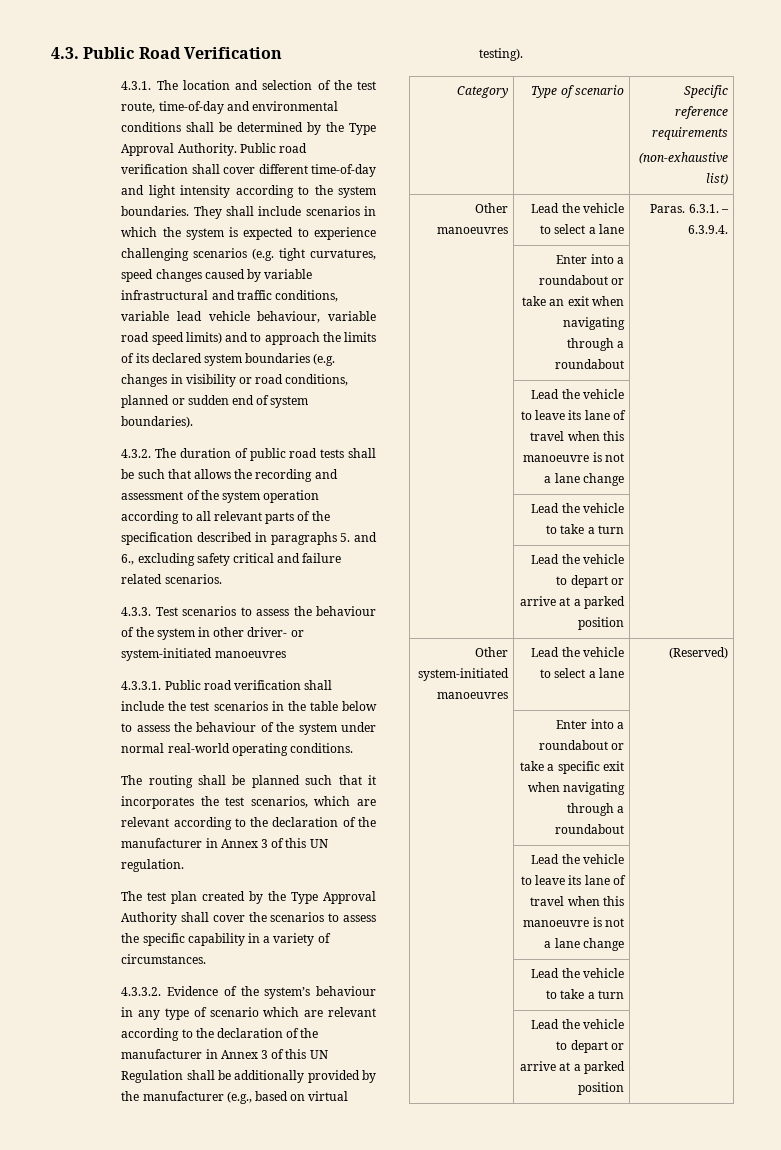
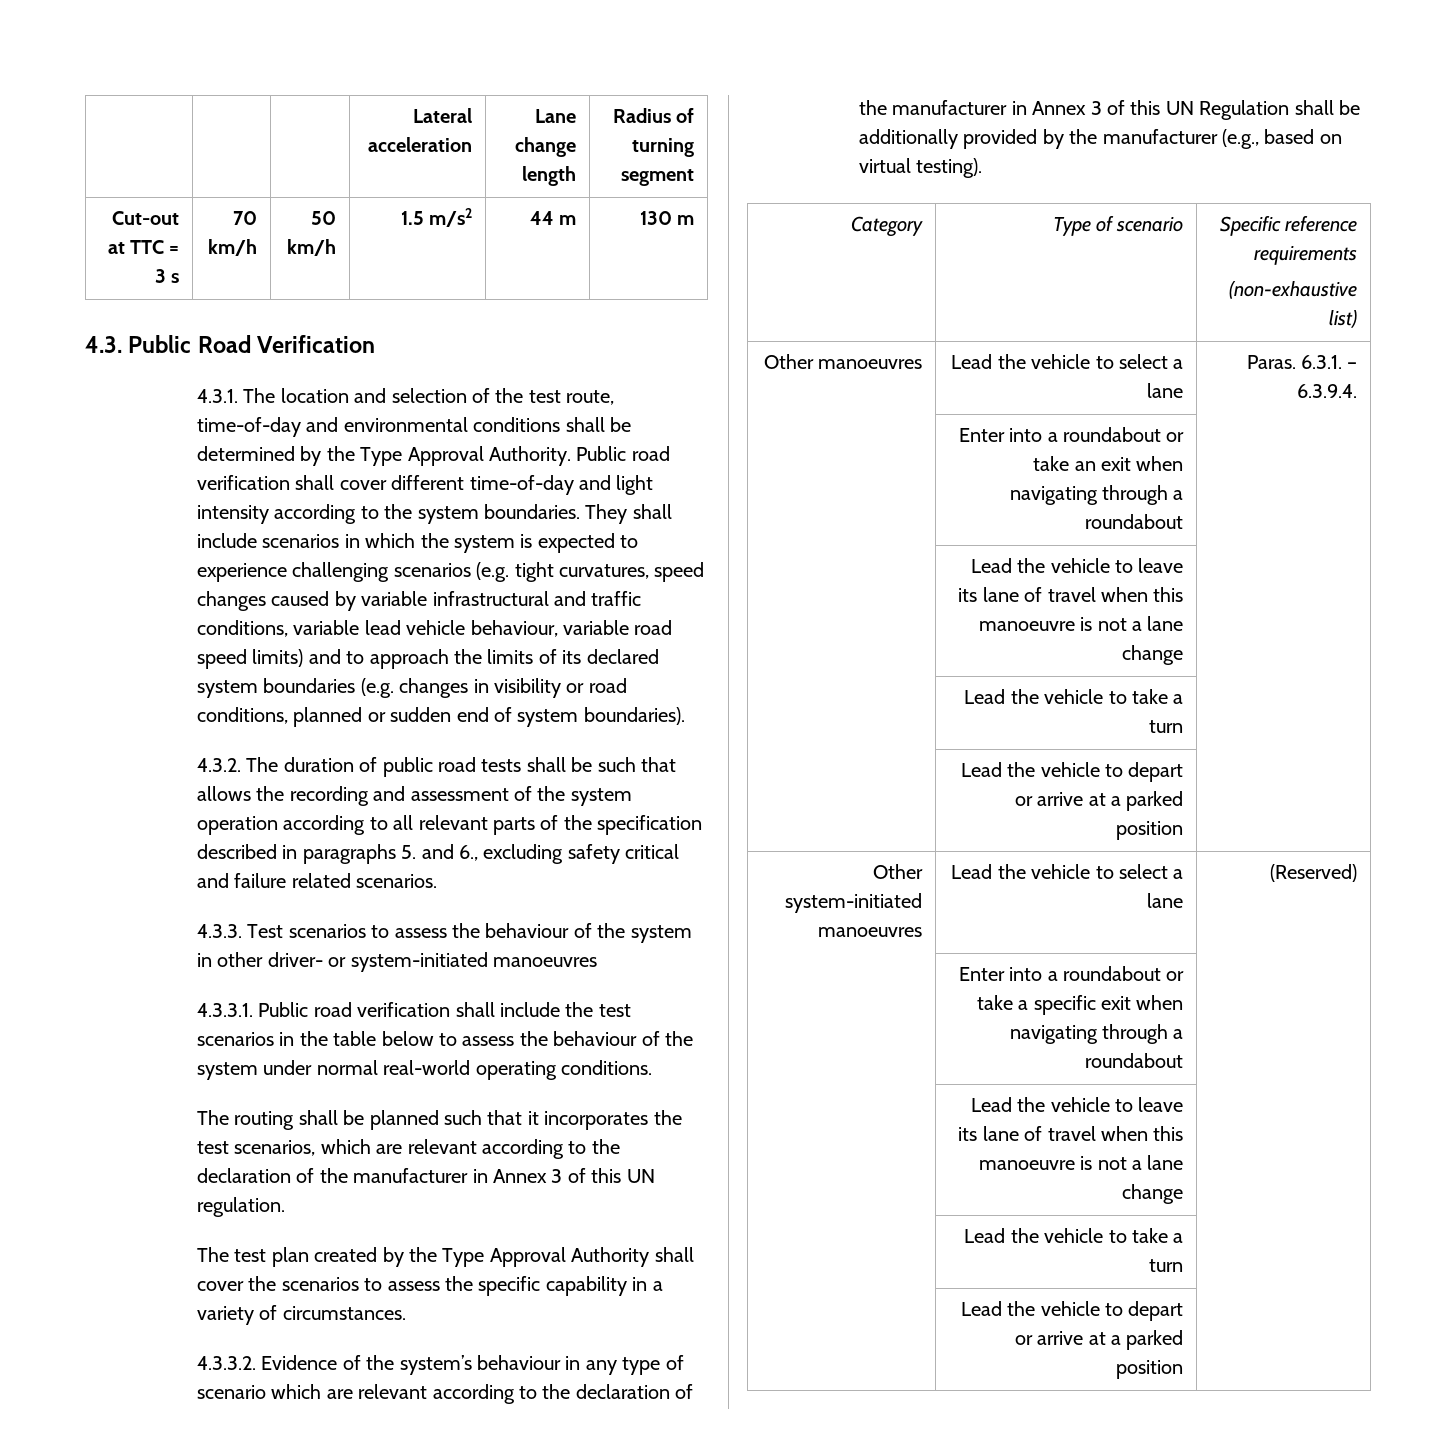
+ | | | Lateral acceleration | Lane change length | Radius of turning segment
+ Cut-out at TTC = 3 s | 70 km/h | 50 km/h | 1.5 m/s2 | 44 m | 130 m

